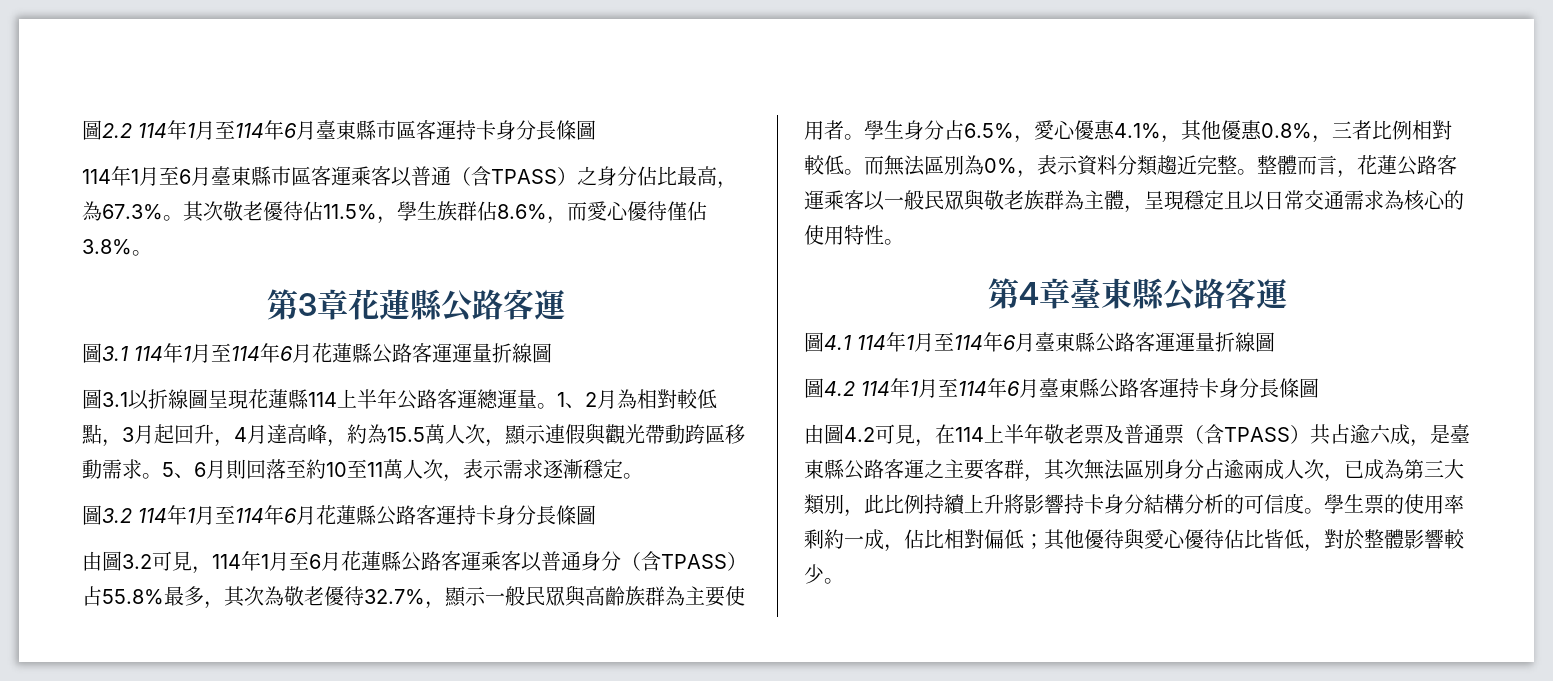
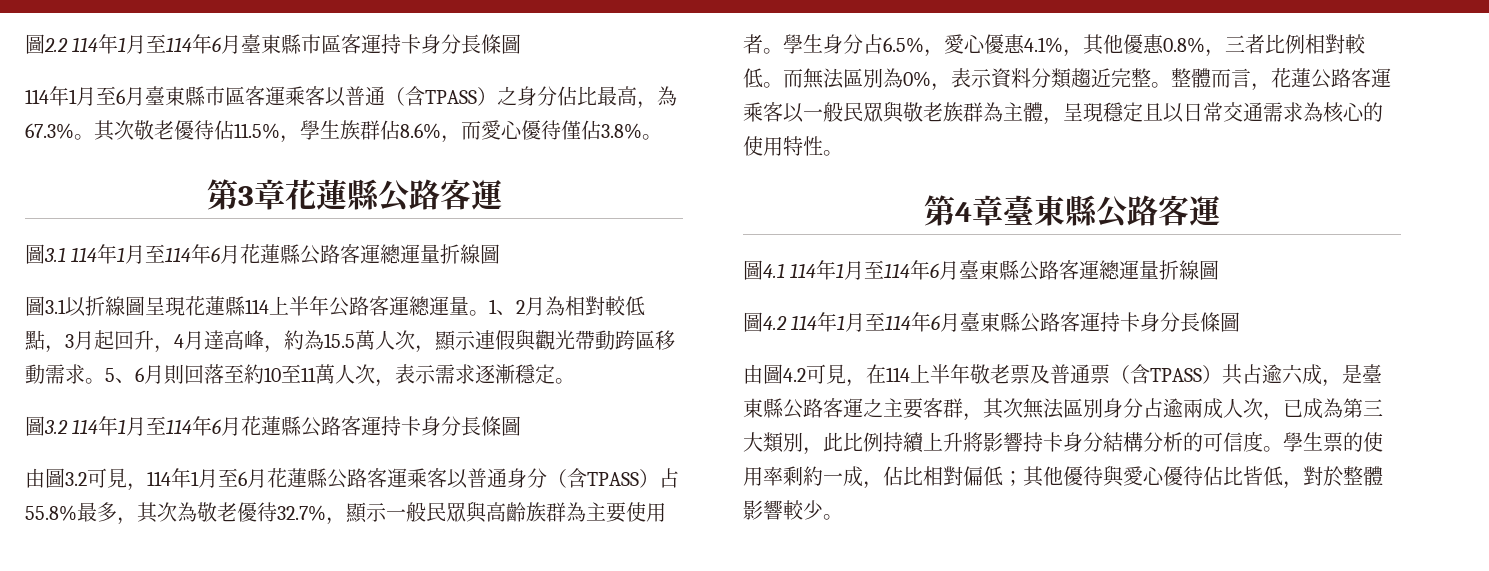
- 圖3.1 114年1月至114年6月花蓮縣公路客運運量折線圖
+ 圖3.1 114年1月至114年6月花蓮縣公路客運總運量折線圖
- 圖4.1 114年1月至114年6月臺東縣公路客運運量折線圖
+ 圖4.1 114年1月至114年6月臺東縣公路客運總運量折線圖

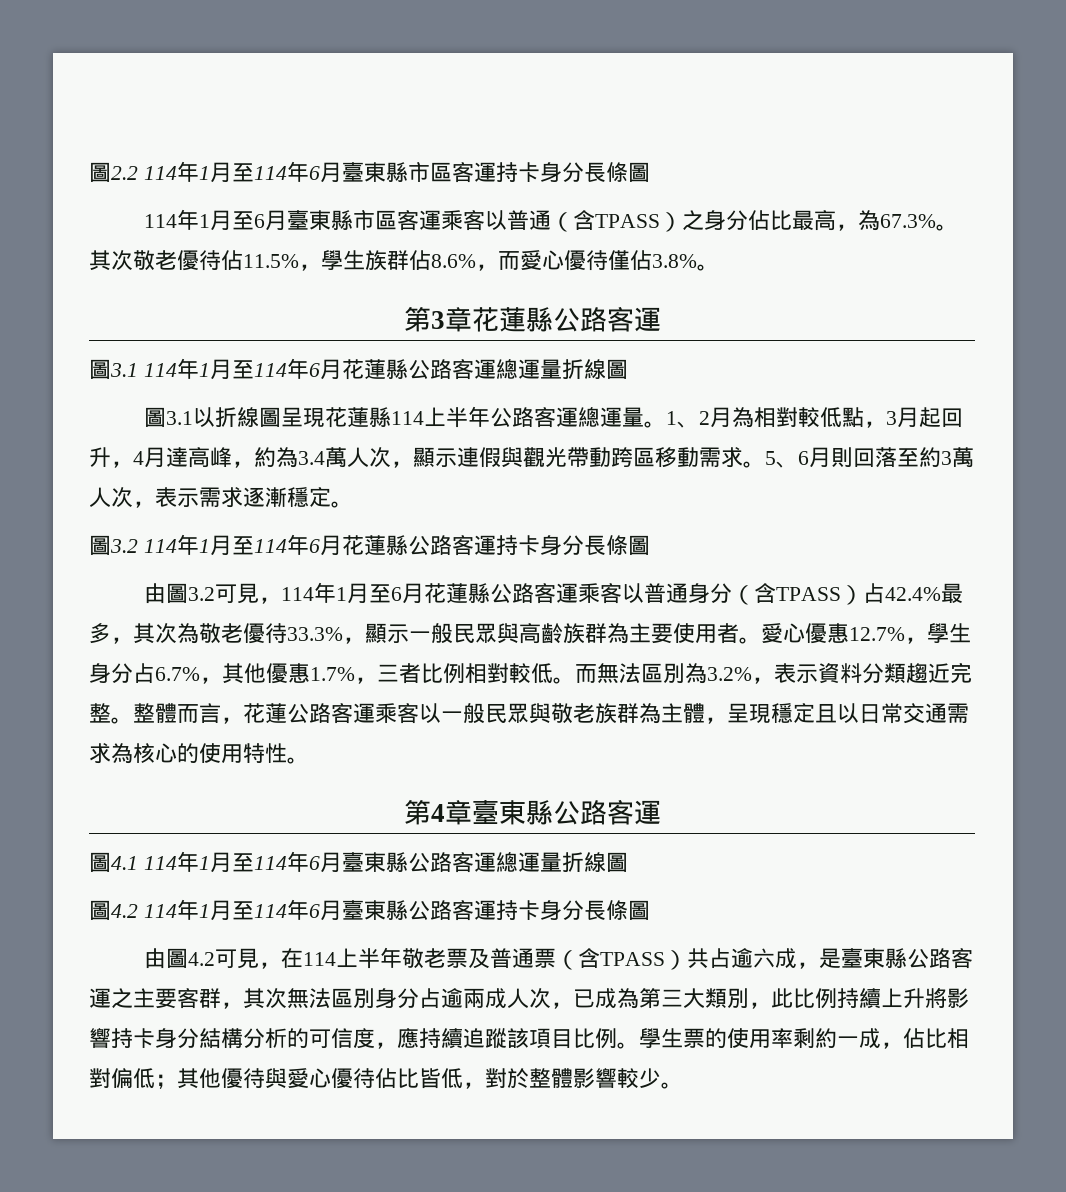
- 1、2月為相對較低點，3月起回升，4月達高峰，約為15.5萬人次，顯示連假與觀光帶動跨區移動需求。
+ 1、2月為相對較低點，3月起回升，4月達高峰，約為3.4萬人次，顯示連假與觀光帶動跨區移動需求。
- 5、6月則回落至約10至11萬人次，表示需求逐漸穩定。
+ 5、6月則回落至約3萬人次，表示需求逐漸穩定。
- 由圖3.2可見，114年1月至6月花蓮縣公路客運乘客以普通身分（含TPASS）占55.8%最多，其次為敬老優待32.7%，顯示一般民眾與高齡族群為主要使用者。
+ 由圖3.2可見，114年1月至6月花蓮縣公路客運乘客以普通身分（含TPASS）占42.4%最多，其次為敬老優待33.3%，顯示一般民眾與高齡族群為主要使用者。
- 學生身分占6.5%，愛心優惠4.1%，其他優惠0.8%，三者比例相對較低。
+ 愛心優惠12.7%，學生身分占6.7%，其他優惠1.7%，三者比例相對較低。
- 而無法區別為0%，表示資料分類趨近完整。
+ 而無法區別為3.2%，表示資料分類趨近完整。
- 由圖4.2可見，在114上半年敬老票及普通票（含TPASS）共占逾六成，是臺東縣公路客運之主要客群，其次無法區別身分占逾兩成人次，已成為第三大類別，此比例持續上升將影響持卡身分結構分析的可信度。
+ 由圖4.2可見，在114上半年敬老票及普通票（含TPASS）共占逾六成，是臺東縣公路客運之主要客群，其次無法區別身分占逾兩成人次，已成為第三大類別，此比例持續上升將影響持卡身分結構分析的可信度，應持續追蹤該項目比例。

